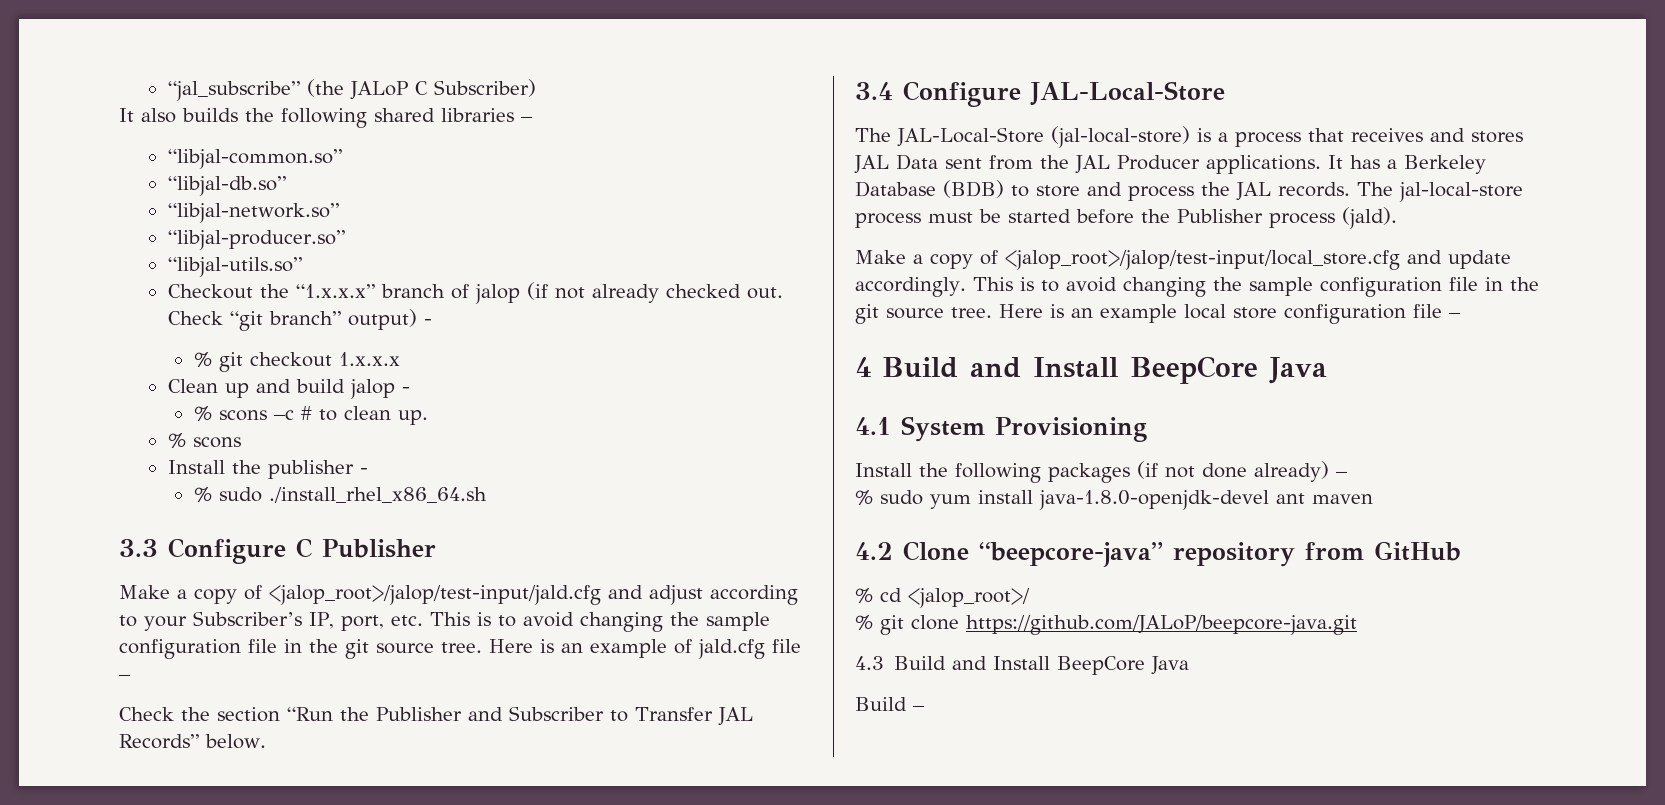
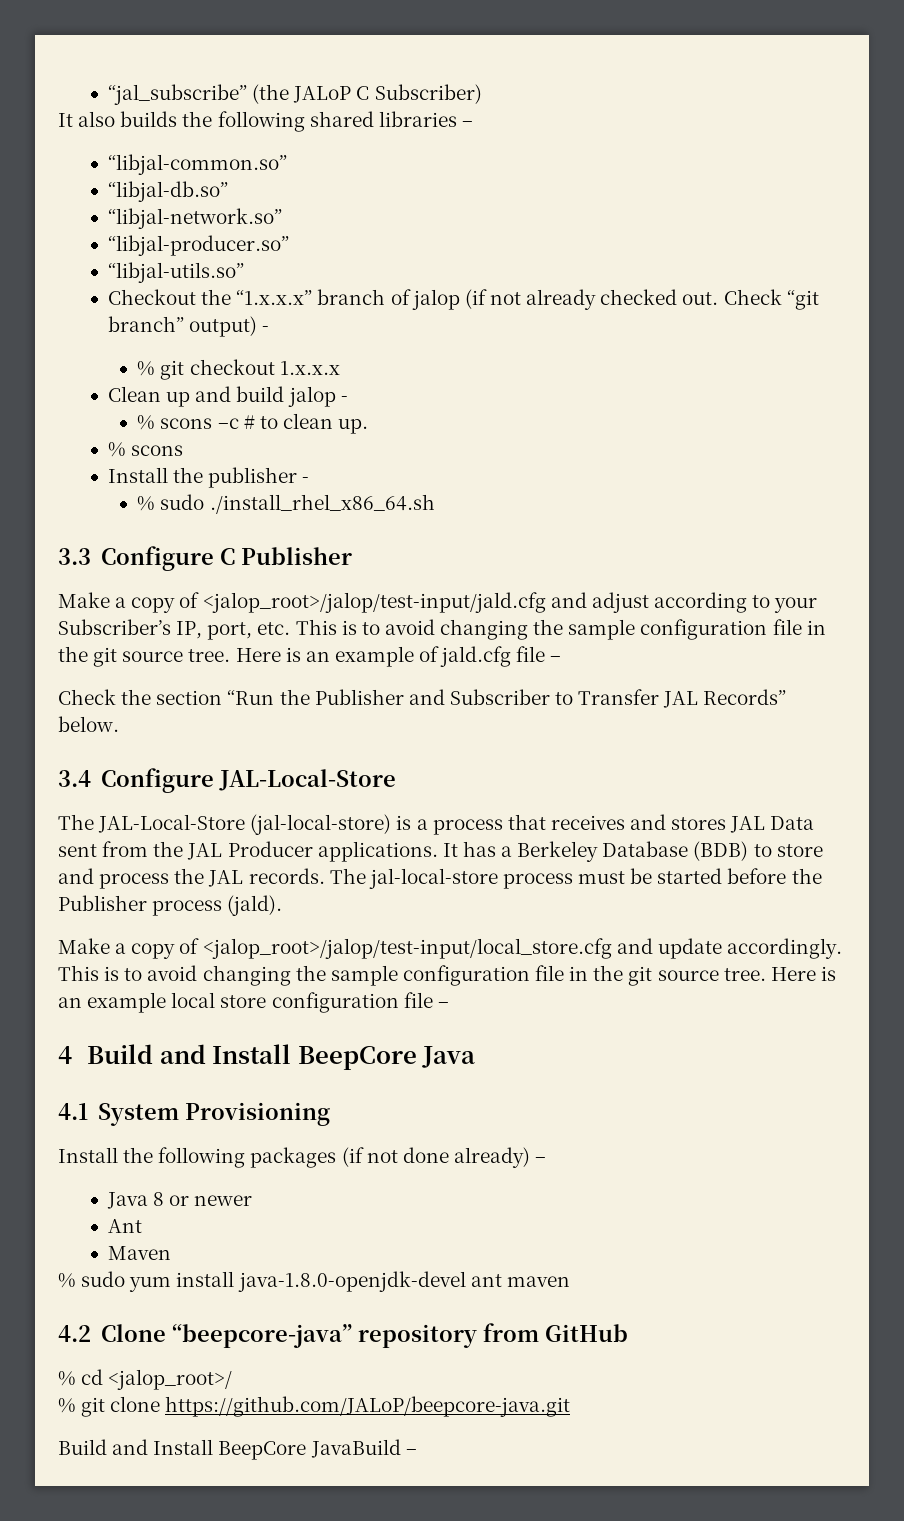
+ Java 8 or newer
+ Ant
+ Maven
- 4.3 Build and Install BeepCore Java
- Build –
+ Build and Install BeepCore JavaBuild –

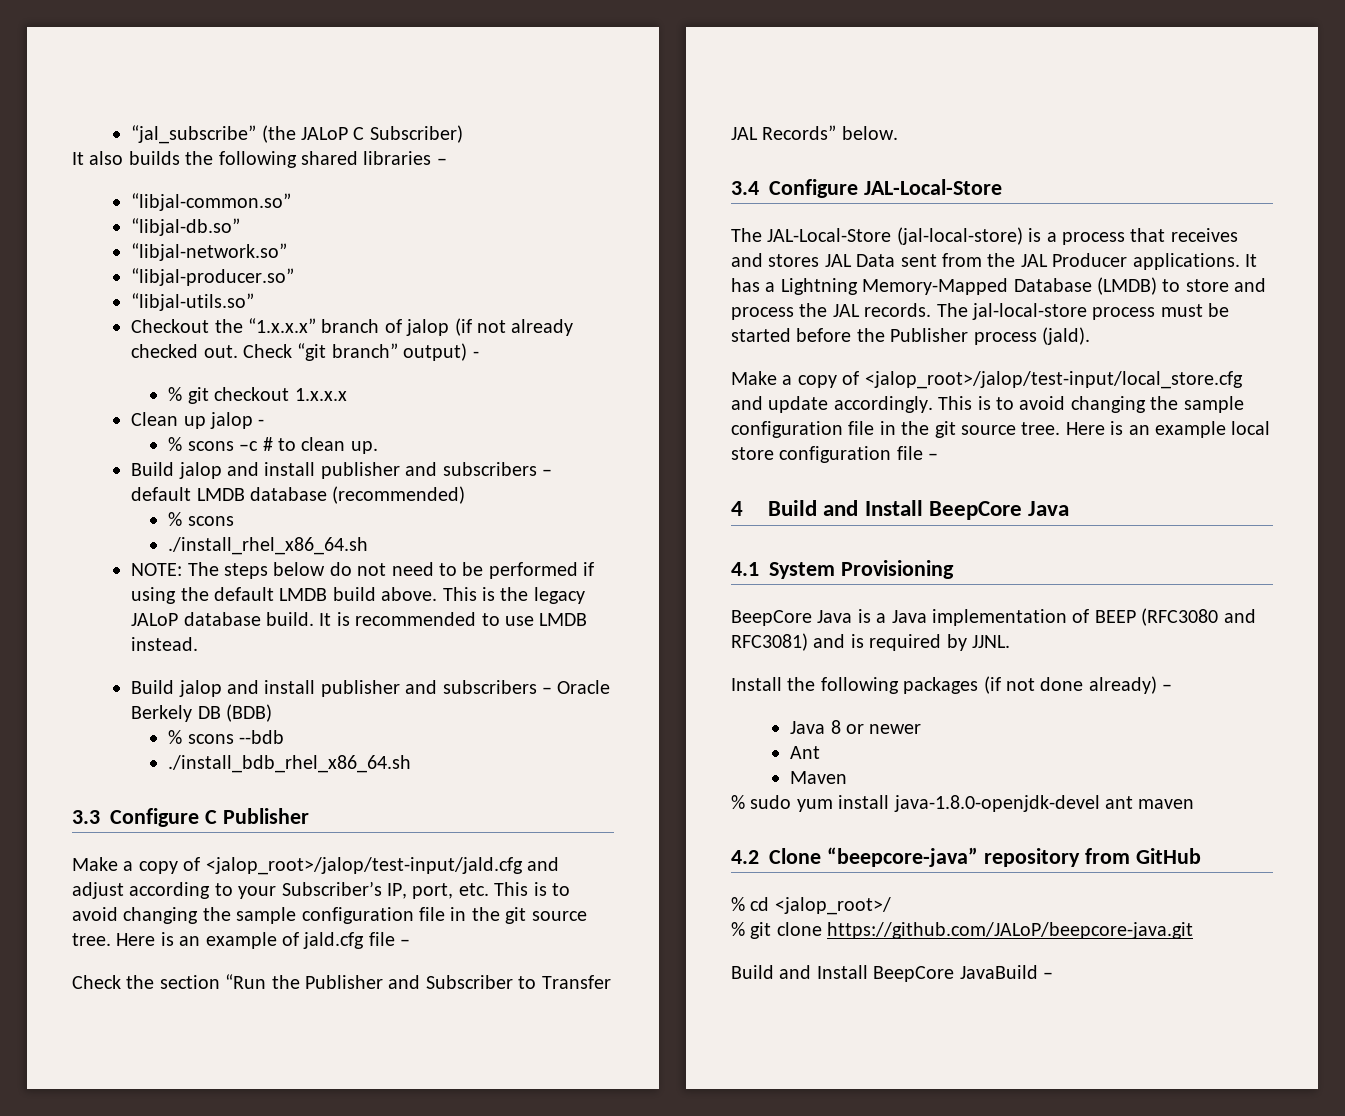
- Clean up and build jalop -
+ Clean up jalop -
  % scons –c # to clean up.
+ Build jalop and install publisher and subscribers – default LMDB database (recommended)
  % scons
- Install the publisher -
- % sudo ./install_rhel_x86_64.sh
+ ./install_rhel_x86_64.sh
+ NOTE: The steps below do not need to be performed if using the default LMDB build above. This is the legacy JALoP database build. It is recommended to use LMDB instead.
+ Build jalop and install publisher and subscribers – Oracle Berkely DB (BDB)
+ % scons --bdb
+ ./install_bdb_rhel_x86_64.sh
- It has a Berkeley Database (BDB) to store and process the JAL records.
+ It has a Lightning Memory-Mapped Database (LMDB) to store and process the JAL records.
+ BeepCore Java is a Java implementation of BEEP (RFC3080 and RFC3081) and is required by JJNL.

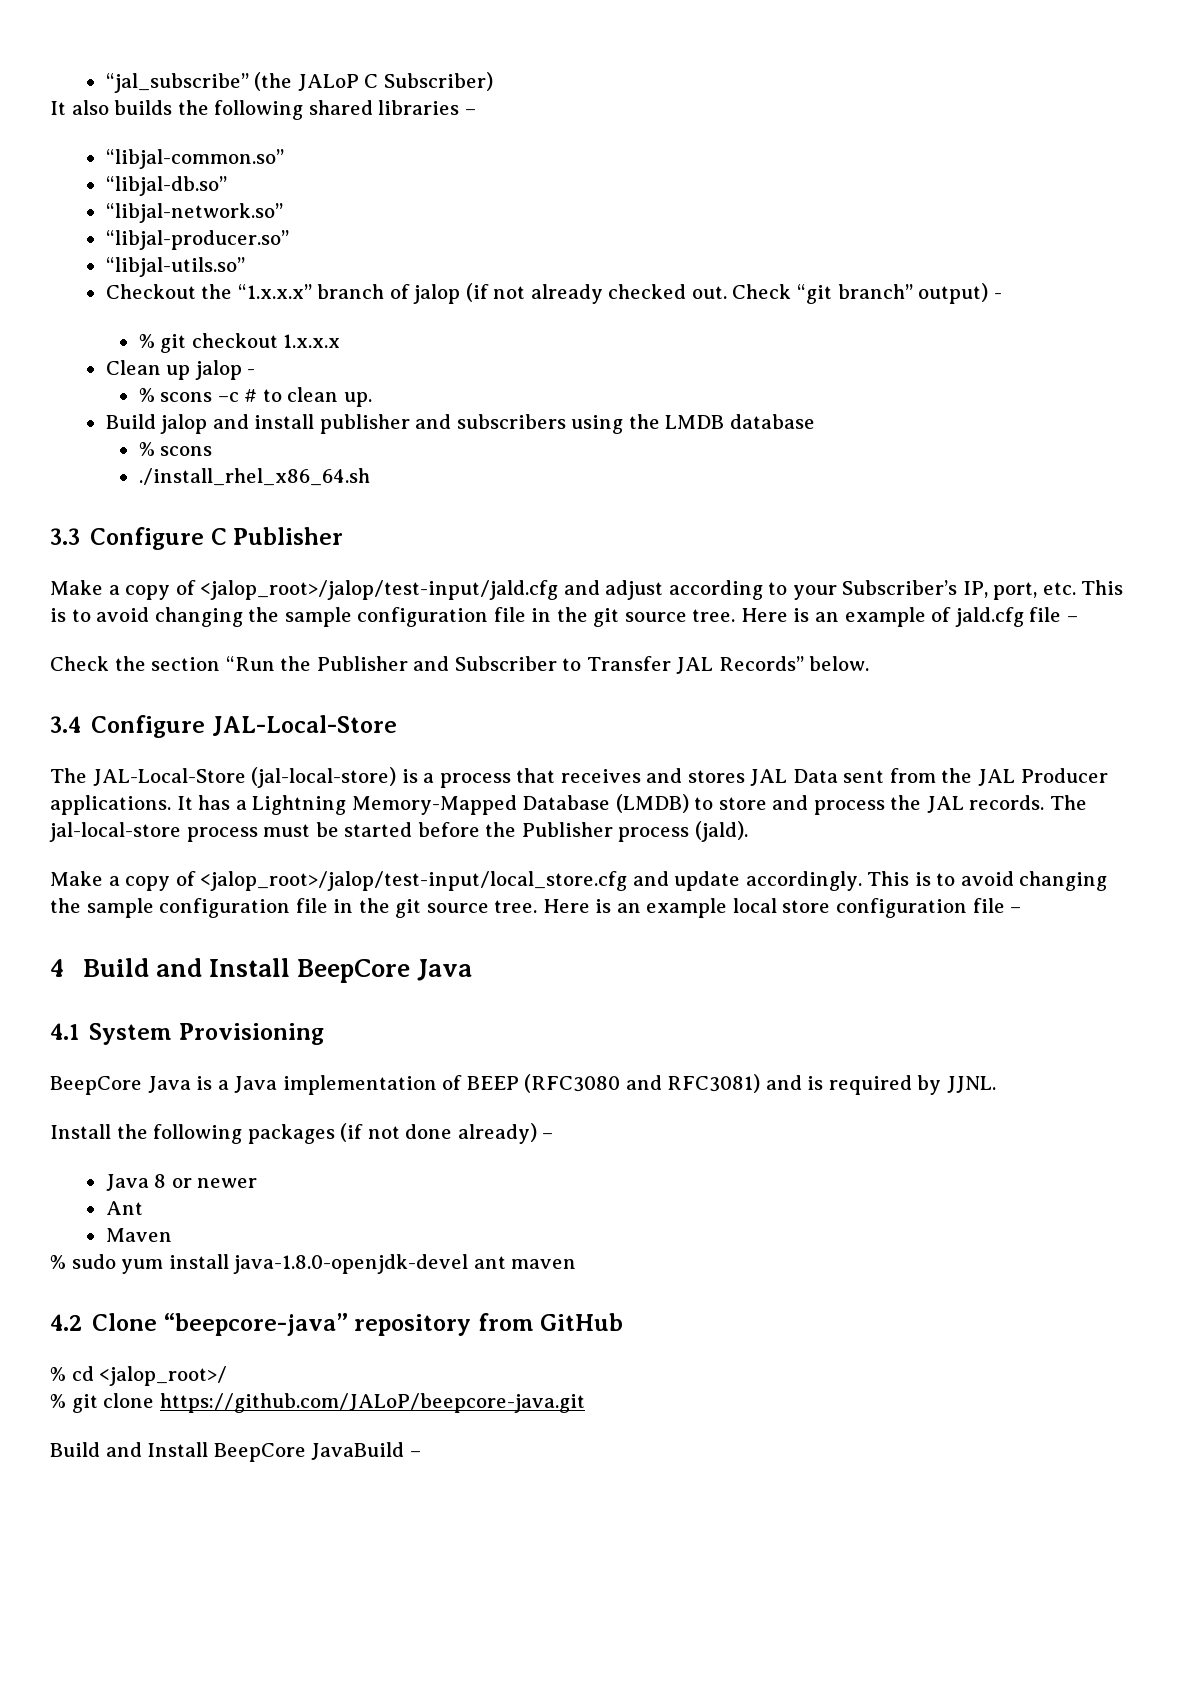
- Build jalop and install publisher and subscribers – default LMDB database (recommended)
+ Build jalop and install publisher and subscribers using the LMDB database
- NOTE: The steps below do not need to be performed if using the default LMDB build above. This is the legacy JALoP database build. It is recommended to use LMDB instead.
- Build jalop and install publisher and subscribers – Oracle Berkely DB (BDB)
- % scons --bdb
- ./install_bdb_rhel_x86_64.sh

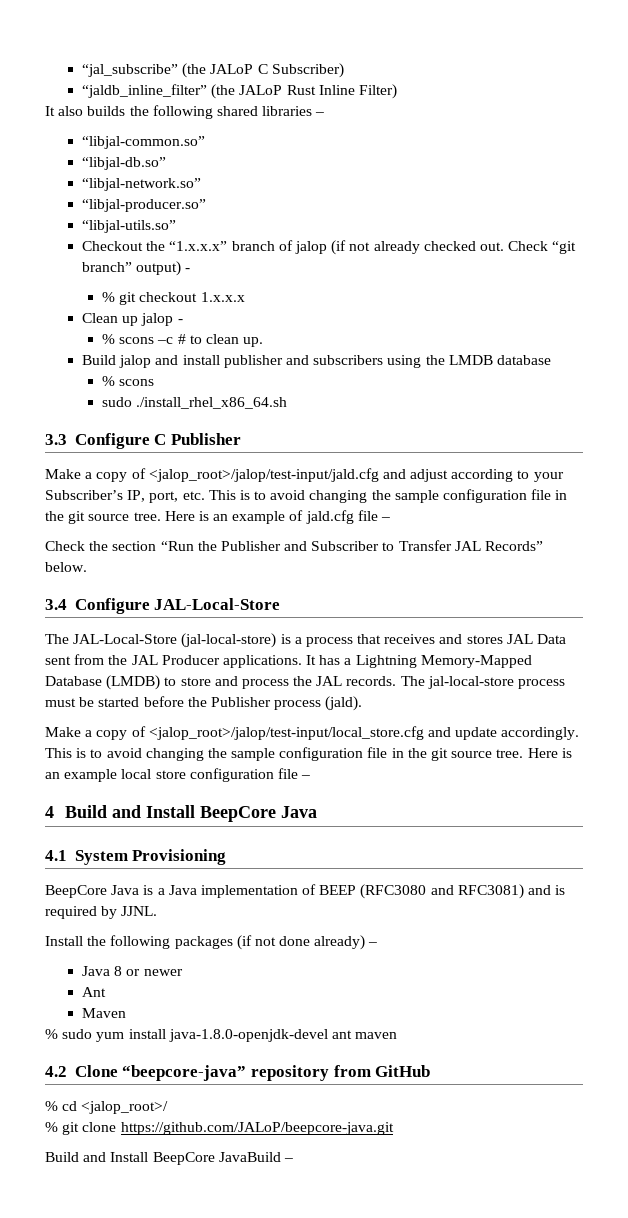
+ “jaldb_inline_filter” (the JALoP Rust Inline Filter)
- ./install_rhel_x86_64.sh
+ sudo ./install_rhel_x86_64.sh

